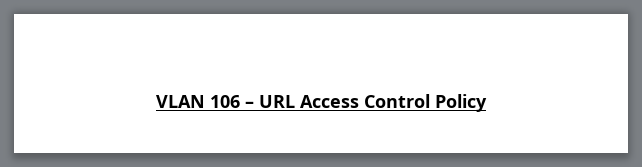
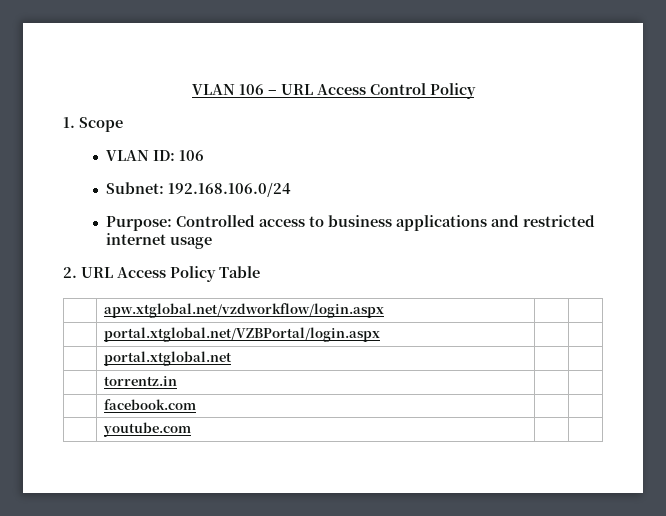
+ 1. Scope
+ VLAN ID: 106
+ Subnet: 192.168.106.0/24
+ Purpose: Controlled access to business applications and restricted internet usage
+ 2. URL Access Policy Table
+ | apw.xtglobal.net/vzdworkflow/login.aspx | |
+ | portal.xtglobal.net/VZBPortal/login.aspx | |
+ | portal.xtglobal.net | |
+ | torrentz.in | |
+ | facebook.com | |
+ | youtube.com | |

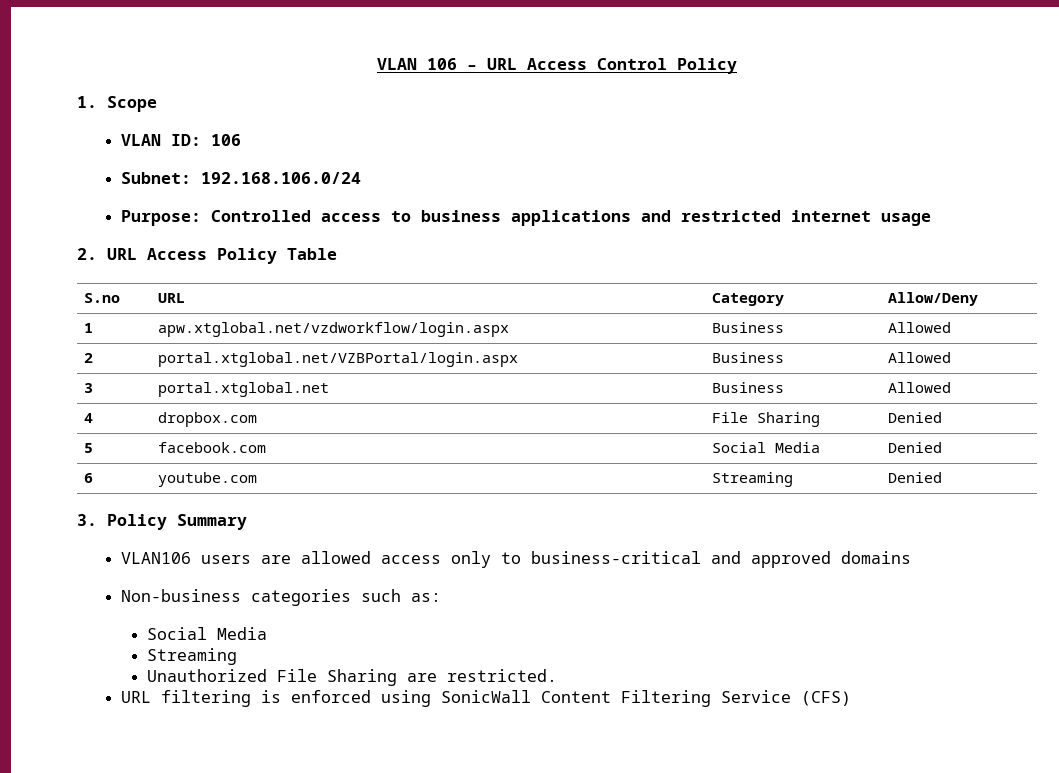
- | apw.xtglobal.net/vzdworkflow/login.aspx | |
- | portal.xtglobal.net/VZBPortal/login.aspx | |
- | portal.xtglobal.net | |
- | torrentz.in | |
- | facebook.com | |
- | youtube.com | |
+ S.no | URL | Category | Allow/Deny
+ 1 | apw.xtglobal.net/vzdworkflow/login.aspx | Business | Allowed
+ 2 | portal.xtglobal.net/VZBPortal/login.aspx | Business | Allowed
+ 3 | portal.xtglobal.net | Business | Allowed
+ 4 | dropbox.com | File Sharing | Denied
+ 5 | facebook.com | Social Media | Denied
+ 6 | youtube.com | Streaming | Denied
+ 3. Policy Summary
+ VLAN106 users are allowed access only to business-critical and approved domains
+ Non-business categories such as:
+ Social Media
+ Streaming
+ Unauthorized File Sharing are restricted.
+ URL filtering is enforced using SonicWall Content Filtering Service (CFS)

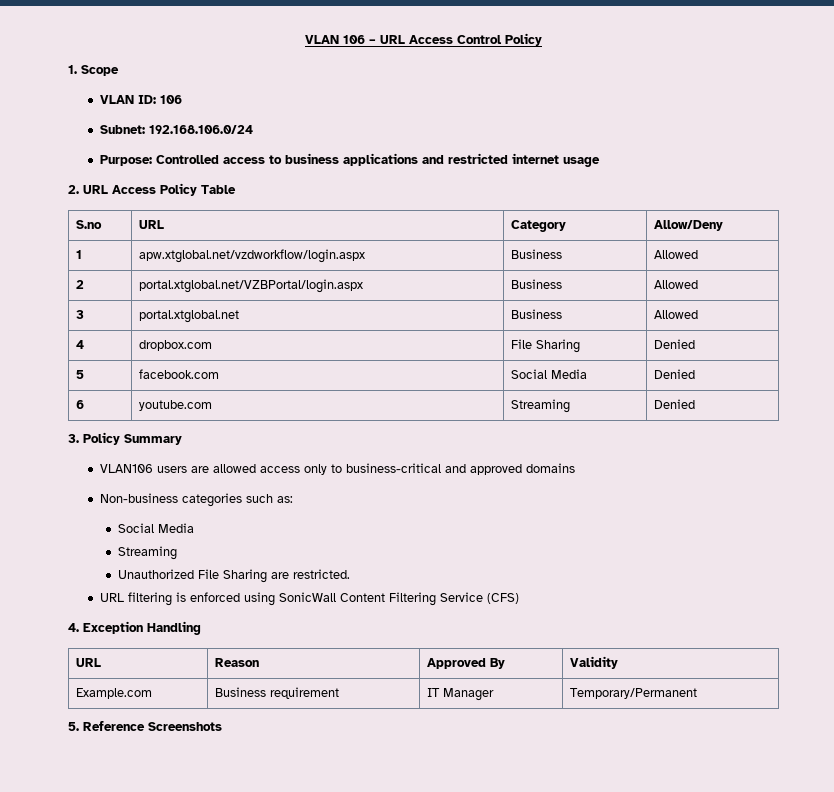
+ 4. Exception Handling
+ URL | Reason | Approved By | Validity
+ Example.com | Business requirement | IT Manager | Temporary/Permanent
+ 5. Reference Screenshots

